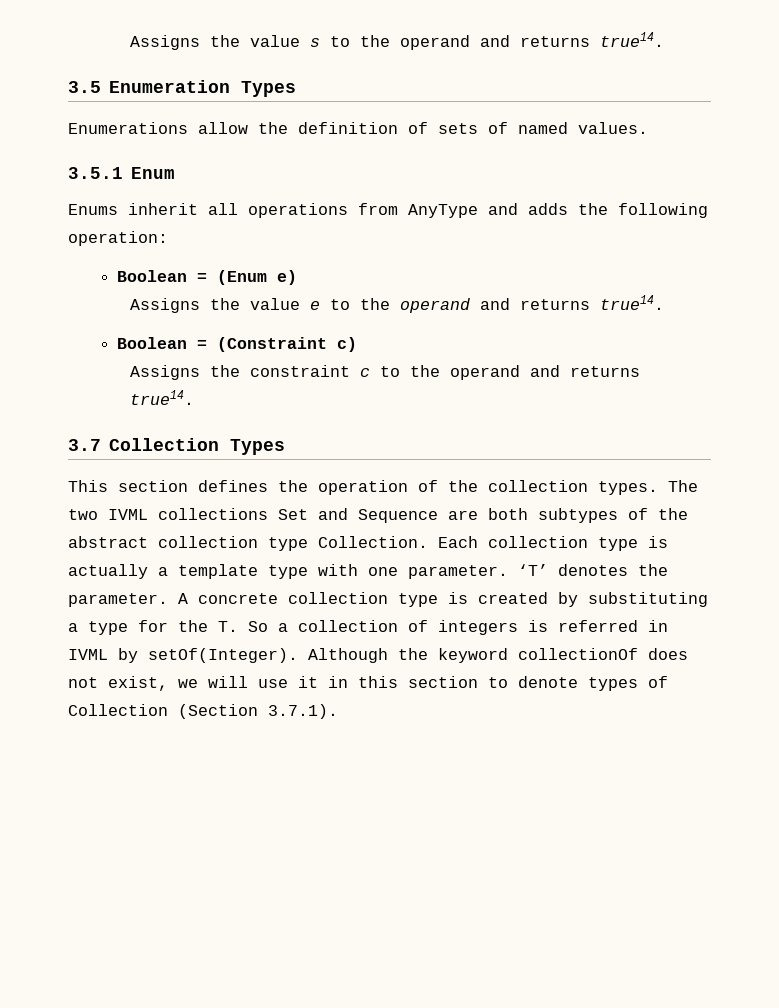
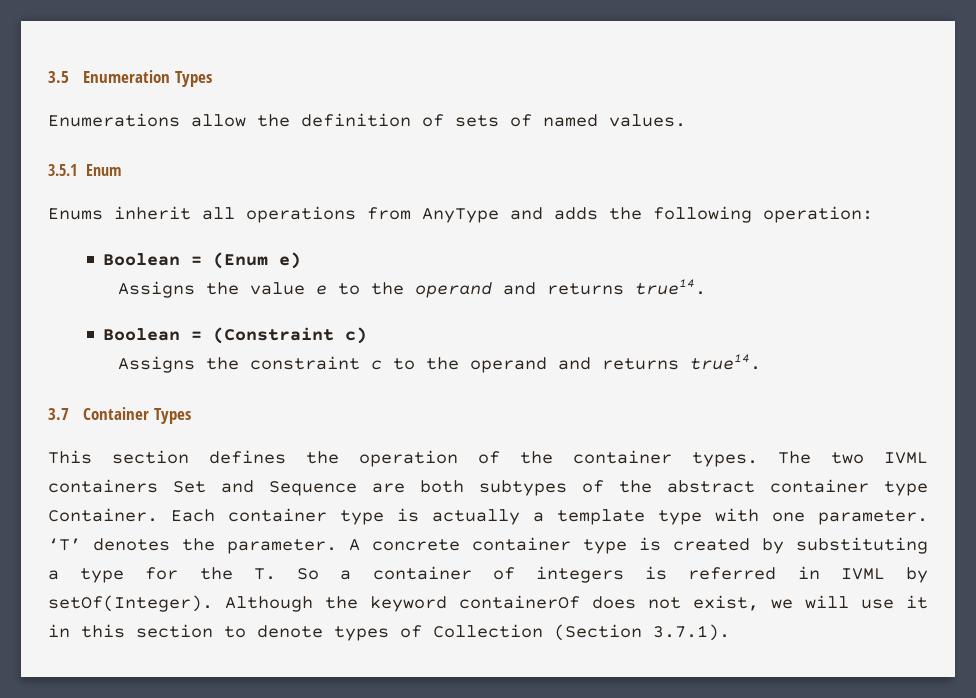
- Assigns the value s to the operand and returns true14.
- 3.7 Collection Types
+ 3.7 Container Types
- This section defines the operation of the collection types.
+ This section defines the operation of the container types.
- The two IVML collections Set and Sequence are both subtypes of the abstract collection type Collection. Each collection type is actually a template type with one parameter.
+ The two IVML containers Set and Sequence are both subtypes of the abstract container type Container. Each container type is actually a template type with one parameter.
- A concrete collection type is created by substituting a type for the T. So a collection of integers is referred in IVML by setOf(Integer).
+ A concrete container type is created by substituting a type for the T. So a container of integers is referred in IVML by setOf(Integer).
- Although the keyword collectionOf does not exist, we will use it in this section to denote types of Collection (Section 3.7.1).
+ Although the keyword containerOf does not exist, we will use it in this section to denote types of Collection (Section 3.7.1).

